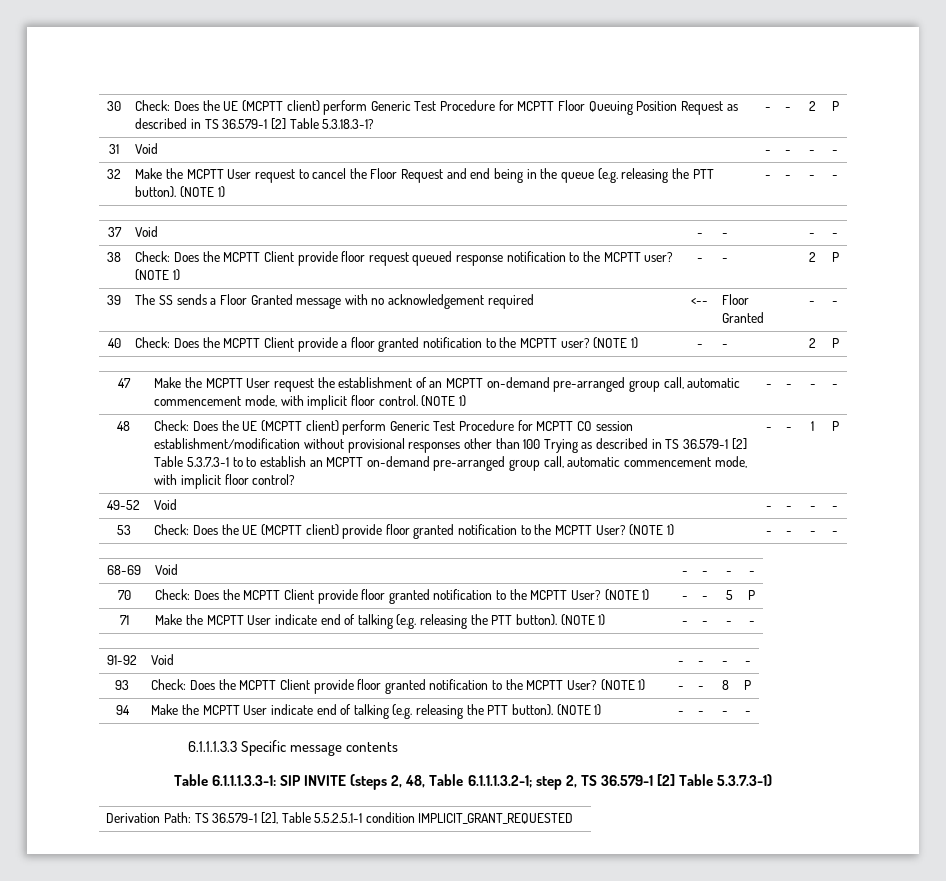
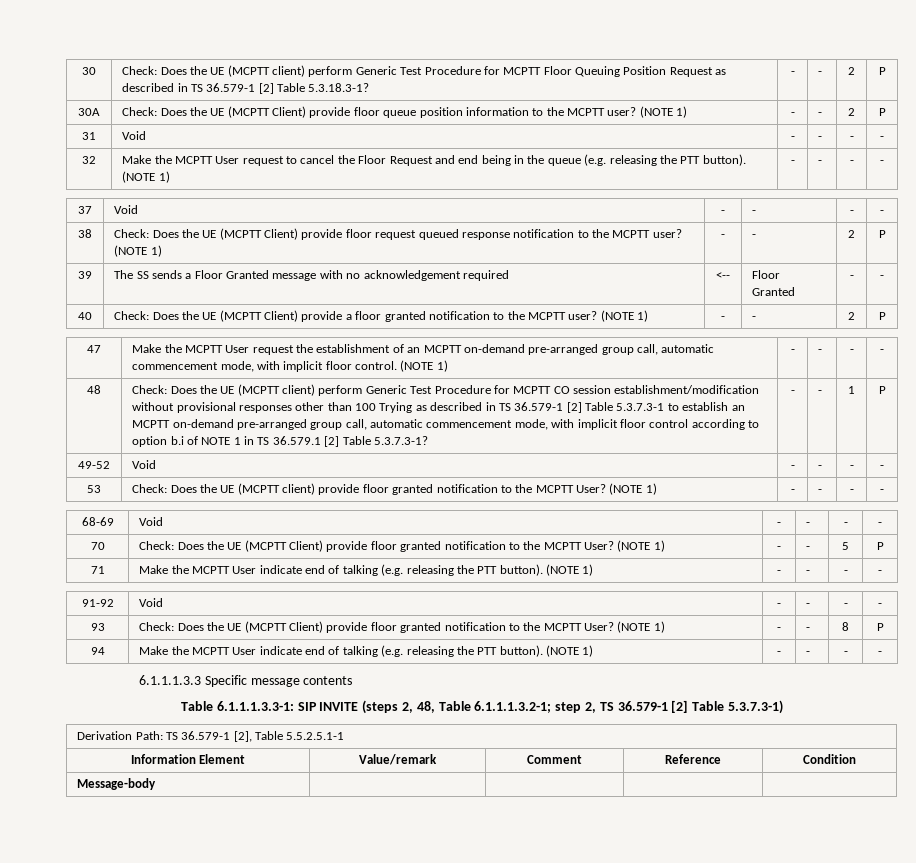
+ 30A | Check: Does the UE (MCPTT Client) provide floor queue position information to the MCPTT user? (NOTE 1) | - | - | 2 | P
- 38 | Check: Does the MCPTT Client provide floor request queued response notification to the MCPTT user? (NOTE 1) | - | - | 2 | P
+ 38 | Check: Does the UE (MCPTT Client) provide floor request queued response notification to the MCPTT user? (NOTE 1) | - | - | 2 | P
- 40 | Check: Does the MCPTT Client provide a floor granted notification to the MCPTT user? (NOTE 1) | - | - | 2 | P
+ 40 | Check: Does the UE (MCPTT Client) provide a floor granted notification to the MCPTT user? (NOTE 1) | - | - | 2 | P
- Check: Does the UE (MCPTT client) perform Generic Test Procedure for MCPTT CO session establishment/modification without provisional responses other than 100 Trying as described in TS 36.579-1 [2] Table 5.3.7.3-1 to to establish an MCPTT on-demand pre-arranged group call, automatic commencement mode, with implicit floor control?
+ Check: Does the UE (MCPTT client) perform Generic Test Procedure for MCPTT CO session establishment/modification without provisional responses other than 100 Trying as described in TS 36.579-1 [2] Table 5.3.7.3-1 to establish an MCPTT on-demand pre-arranged group call, automatic commencement mode, with implicit floor control according to option b.i of NOTE 1 in TS 36.579.1 [2] Table 5.3.7.3-1?
- 70 | Check: Does the MCPTT Client provide floor granted notification to the MCPTT User? (NOTE 1) | - | - | 5 | P
+ 70 | Check: Does the UE (MCPTT Client) provide floor granted notification to the MCPTT User? (NOTE 1) | - | - | 5 | P
- 93 | Check: Does the MCPTT Client provide floor granted notification to the MCPTT User? (NOTE 1) | - | - | 8 | P
+ 93 | Check: Does the UE (MCPTT Client) provide floor granted notification to the MCPTT User? (NOTE 1) | - | - | 8 | P
- Derivation Path: TS 36.579-1 [2], Table 5.5.2.5.1-1 condition IMPLICIT_GRANT_REQUESTED
+ Derivation Path: TS 36.579-1 [2], Table 5.5.2.5.1-1
+ Information Element | Value/remark | Comment | Reference | Condition
+ Message-body | | | |

